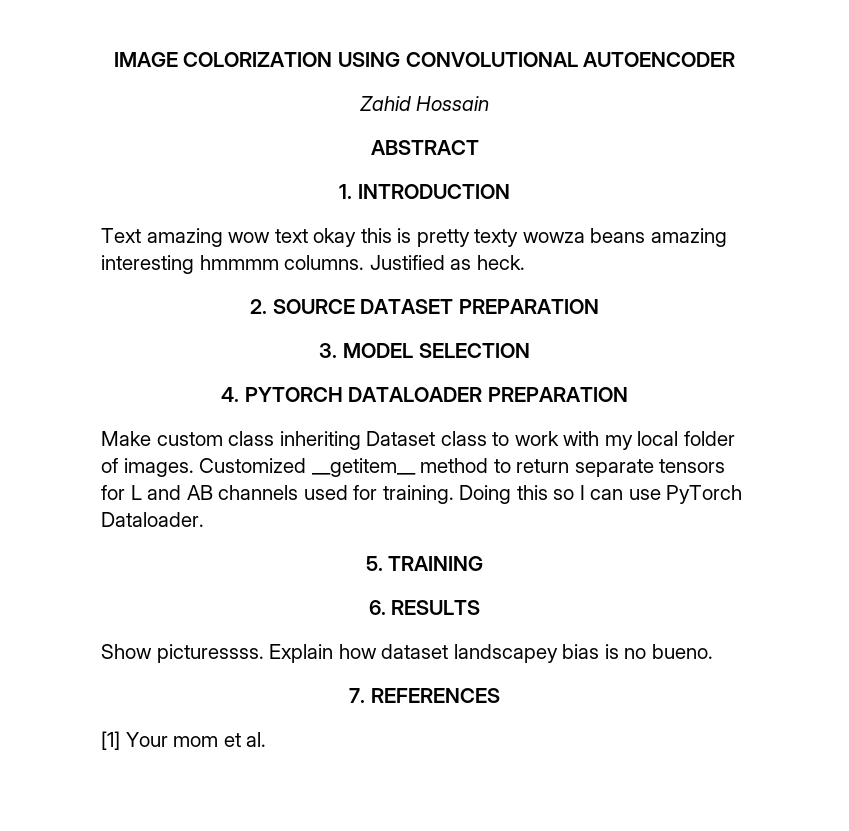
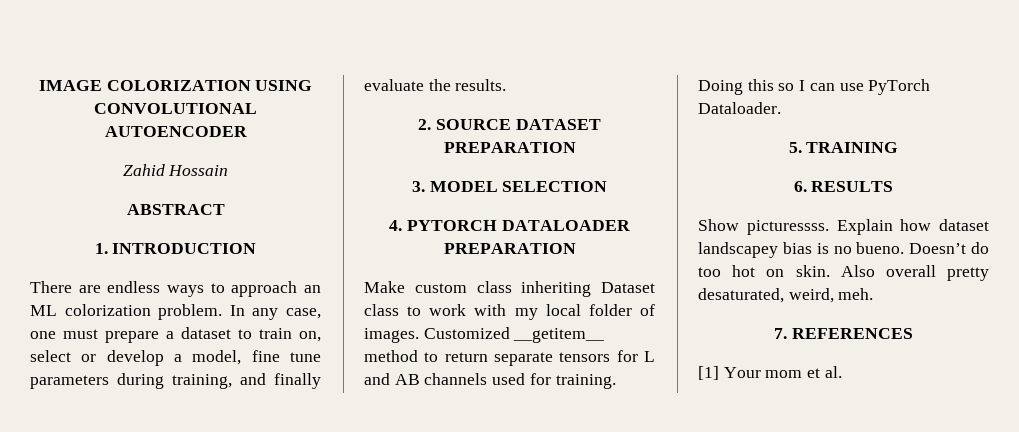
- Text amazing wow text okay this is pretty texty wowza beans amazing interesting hmmmm columns. Justified as heck.
+ There are endless ways to approach an ML colorization problem. In any case, one must prepare a dataset to train on, select or develop a model, fine tune parameters during training, and finally evaluate the results.
+ Doesn’t do too hot on skin. Also overall pretty desaturated, weird, meh.

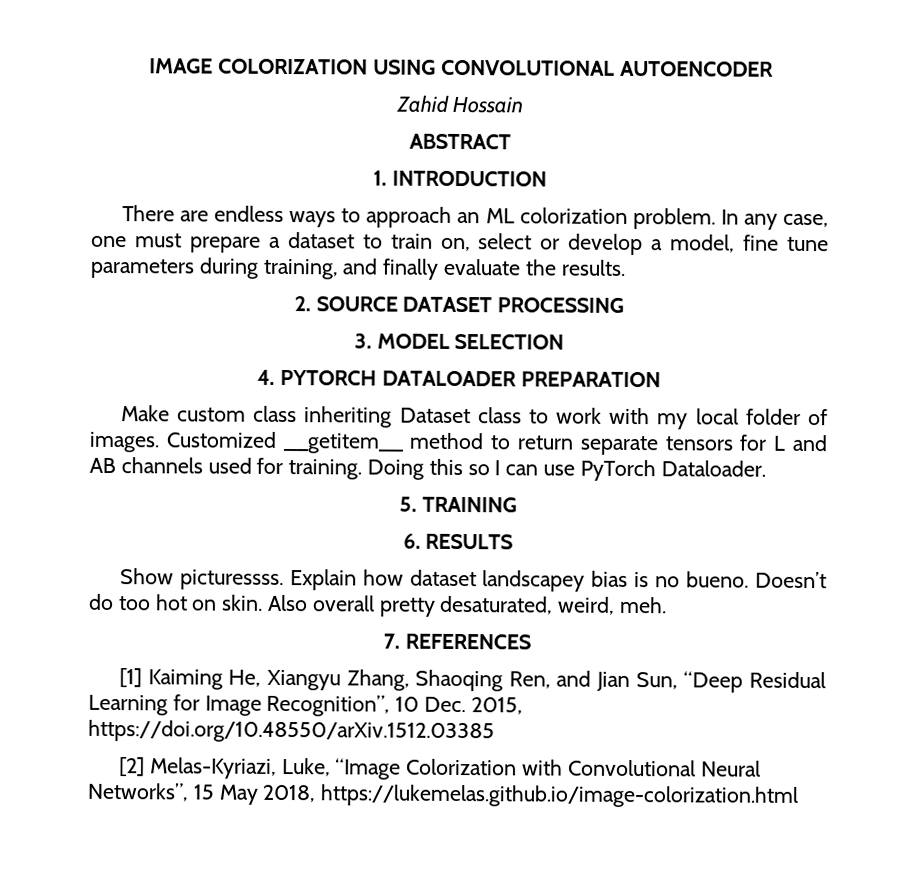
- 2. SOURCE DATASET PREPARATION
+ 2. SOURCE DATASET PROCESSING
- [1] Your mom et al.
+ [1] Kaiming He, Xiangyu Zhang, Shaoqing Ren, and Jian Sun, “Deep Residual Learning for Image Recognition”, 10 Dec. 2015, https://doi.org/10.48550/arXiv.1512.03385
+ [2] Melas-Kyriazi, Luke, “Image Colorization with Convolutional Neural Networks”, 15 May 2018, https://lukemelas.github.io/image-colorization.html

